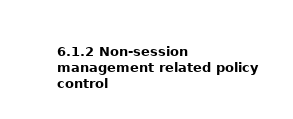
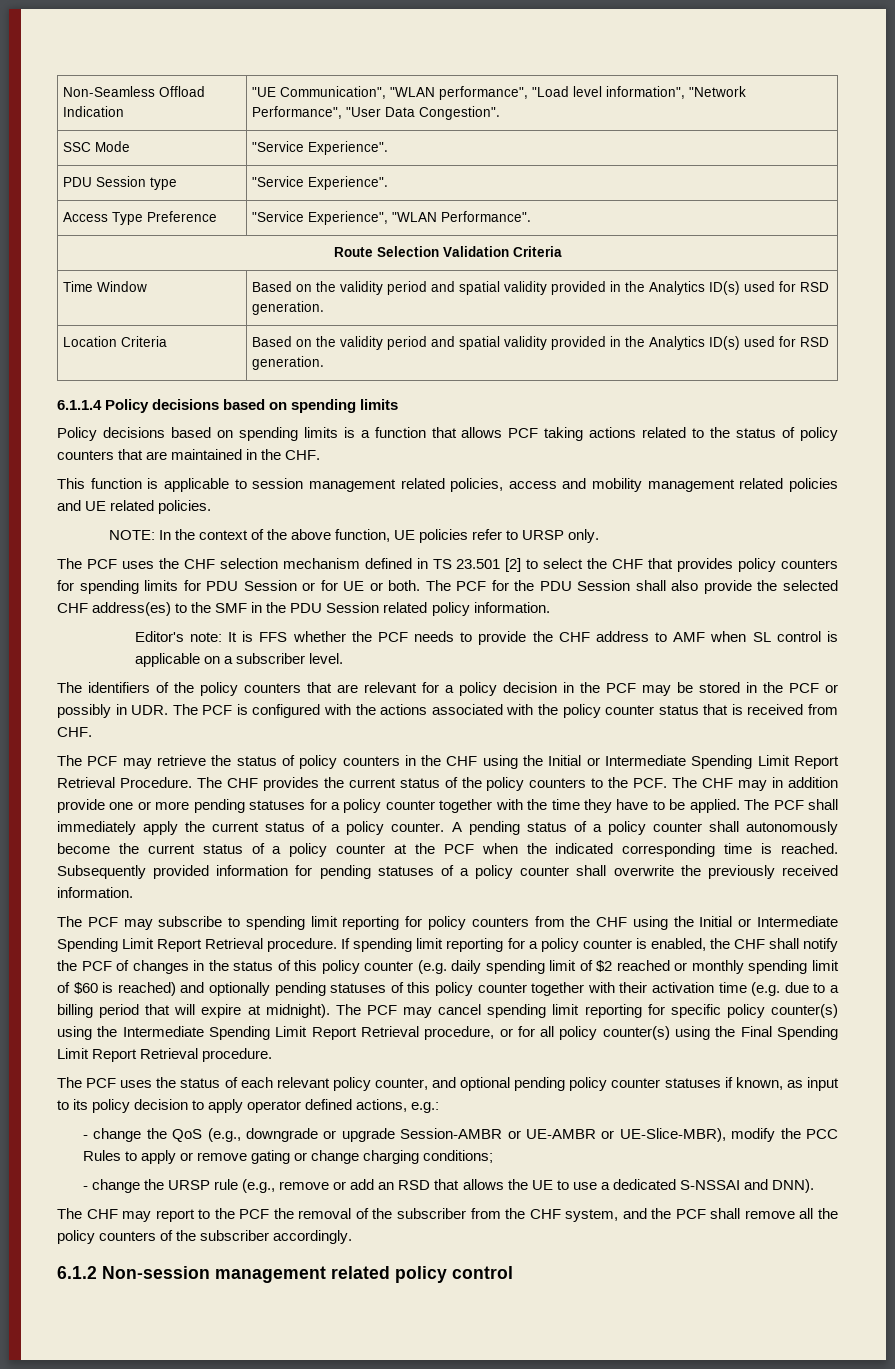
+ Non-Seamless Offload Indication | "UE Communication", "WLAN performance", "Load level information", "Network Performance", "User Data Congestion".
+ SSC Mode | "Service Experience".
+ PDU Session type | "Service Experience".
+ Access Type Preference | "Service Experience", "WLAN Performance".
+ Route Selection Validation Criteria
+ Time Window | Based on the validity period and spatial validity provided in the Analytics ID(s) used for RSD generation.
+ Location Criteria | Based on the validity period and spatial validity provided in the Analytics ID(s) used for RSD generation.
+ 6.1.1.4 Policy decisions based on spending limits
+ Policy decisions based on spending limits is a function that allows PCF taking actions related to the status of policy counters that are maintained in the CHF.
+ This function is applicable to session management related policies, access and mobility management related policies and UE related policies.
+ NOTE: In the context of the above function, UE policies refer to URSP only.
+ The PCF uses the CHF selection mechanism defined in TS 23.501 [2] to select the CHF that provides policy counters for spending limits for PDU Session or for UE or both. The PCF for the PDU Session shall also provide the selected CHF address(es) to the SMF in the PDU Session related policy information.
+ Editor's note: It is FFS whether the PCF needs to provide the CHF address to AMF when SL control is applicable on a subscriber level.
+ The identifiers of the policy counters that are relevant for a policy decision in the PCF may be stored in the PCF or possibly in UDR. The PCF is configured with the actions associated with the policy counter status that is received from CHF.
+ The PCF may retrieve the status of policy counters in the CHF using the Initial or Intermediate Spending Limit Report Retrieval Procedure. The CHF provides the current status of the policy counters to the PCF. The CHF may in addition provide one or more pending statuses for a policy counter together with the time they have to be applied. The PCF shall immediately apply the current status of a policy counter. A pending status of a policy counter shall autonomously become the current status of a policy counter at the PCF when the indicated corresponding time is reached. Subsequently provided information for pending statuses of a policy counter shall overwrite the previously received information.
+ The PCF may subscribe to spending limit reporting for policy counters from the CHF using the Initial or Intermediate Spending Limit Report Retrieval procedure. If spending limit reporting for a policy counter is enabled, the CHF shall notify the PCF of changes in the status of this policy counter (e.g. daily spending limit of $2 reached or monthly spending limit of $60 is reached) and optionally pending statuses of this policy counter together with their activation time (e.g. due to a billing period that will expire at midnight). The PCF may cancel spending limit reporting for specific policy counter(s) using the Intermediate Spending Limit Report Retrieval procedure, or for all policy counter(s) using the Final Spending Limit Report Retrieval procedure.
+ The PCF uses the status of each relevant policy counter, and optional pending policy counter statuses if known, as input to its policy decision to apply operator defined actions, e.g.:
+ - change the QoS (e.g., downgrade or upgrade Session-AMBR or UE-AMBR or UE-Slice-MBR), modify the PCC Rules to apply or remove gating or change charging conditions;
+ - change the URSP rule (e.g., remove or add an RSD that allows the UE to use a dedicated S-NSSAI and DNN).
+ The CHF may report to the PCF the removal of the subscriber from the CHF system, and the PCF shall remove all the policy counters of the subscriber accordingly.

